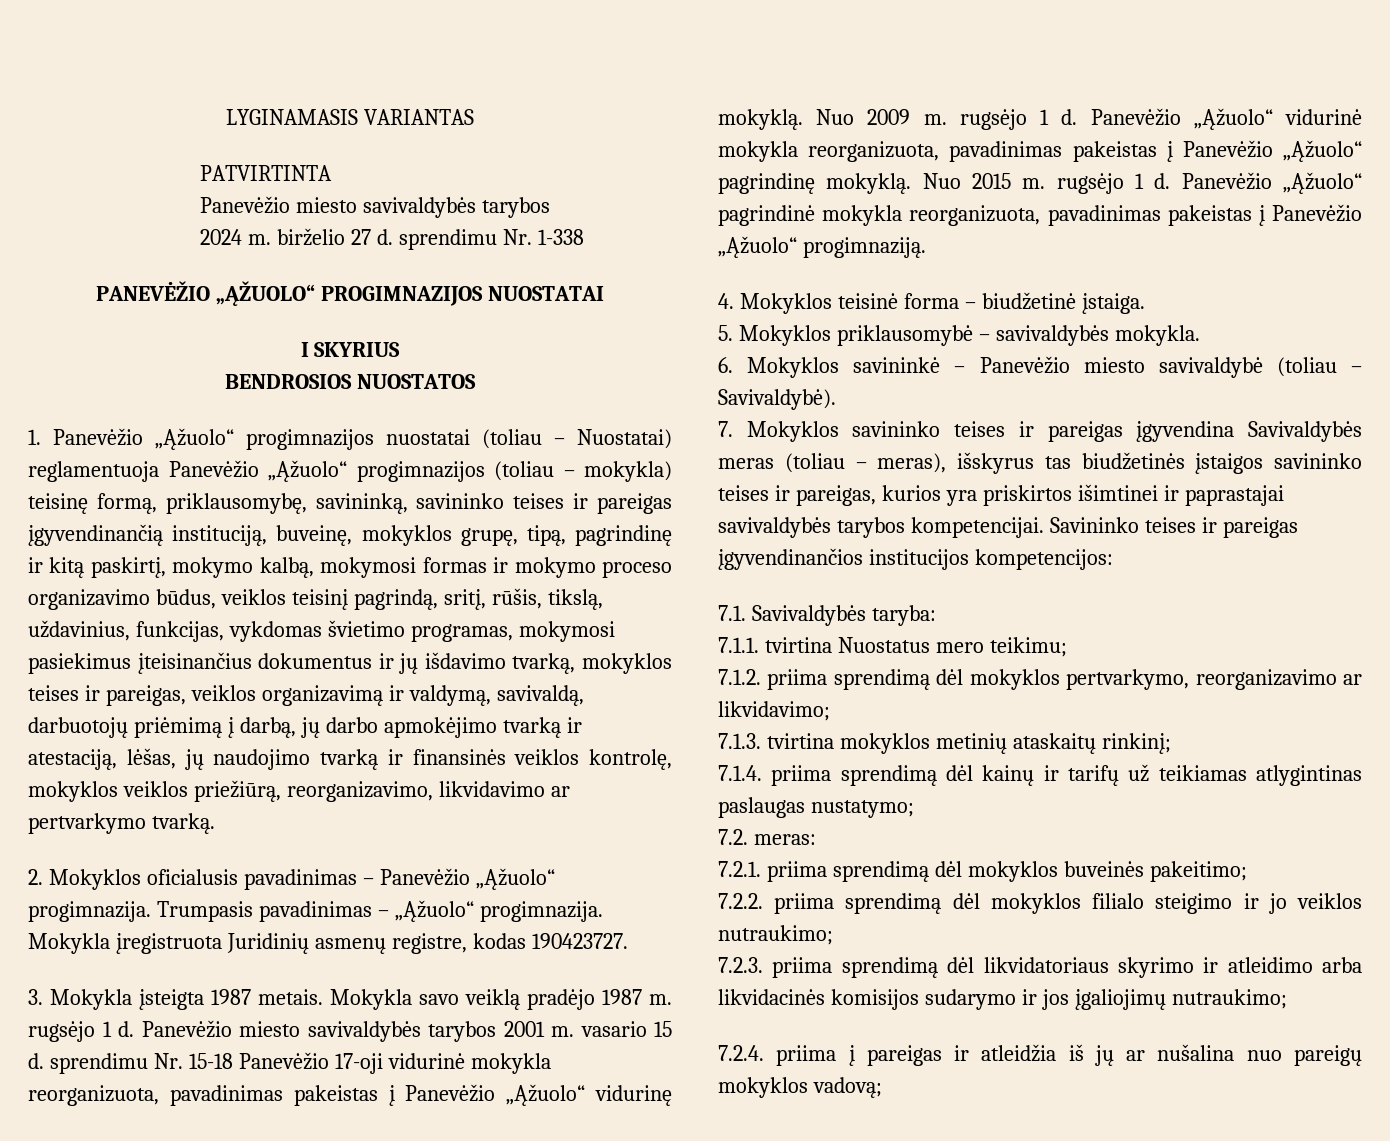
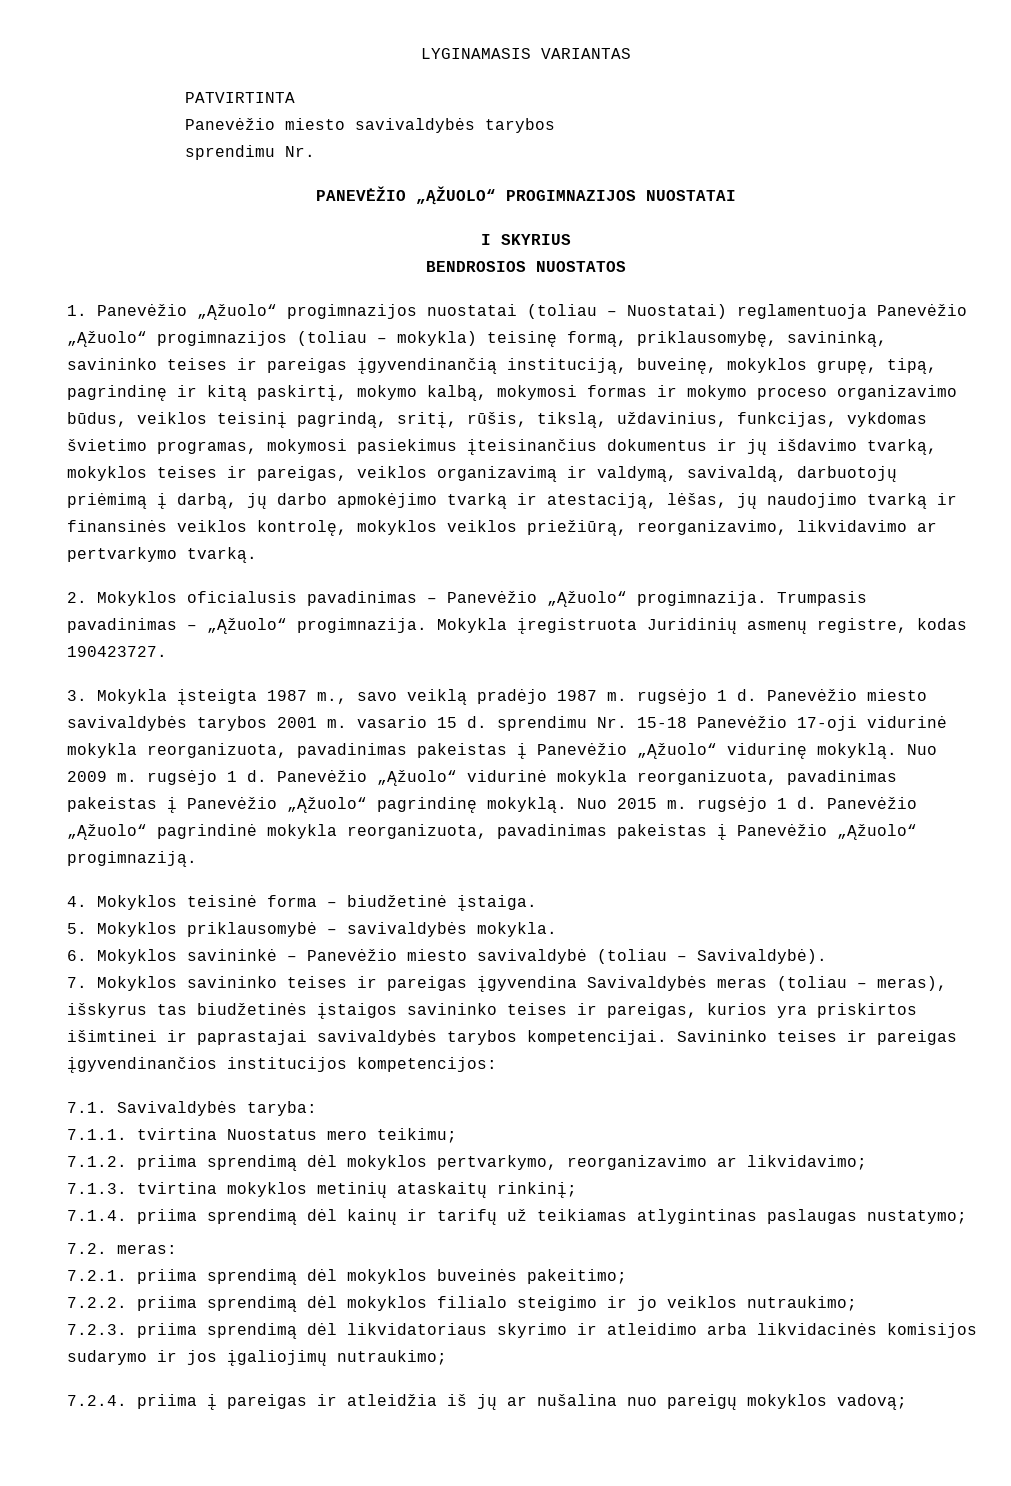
  PATVIRTINTA
  Panevėžio miesto savivaldybės tarybos
- 2024 m. birželio 27 d. sprendimu Nr. 1-338
+ sprendimu Nr.
- 3. Mokykla įsteigta 1987 metais. Mokykla savo veiklą pradėjo 1987 m. rugsėjo 1 d.
+ 3. Mokykla įsteigta 1987 m., savo veiklą pradėjo 1987 m. rugsėjo 1 d.

